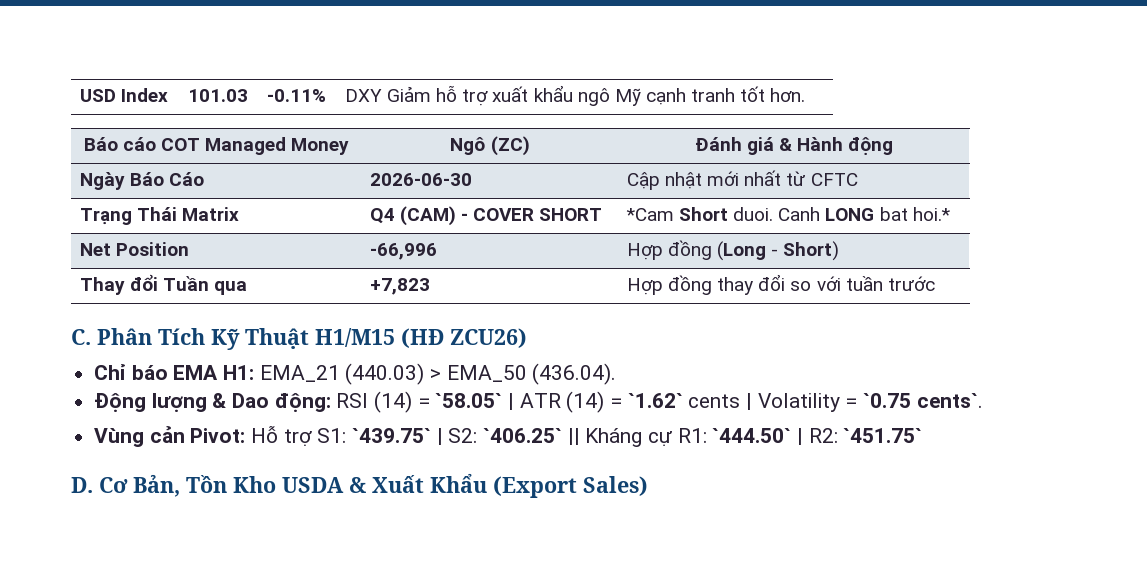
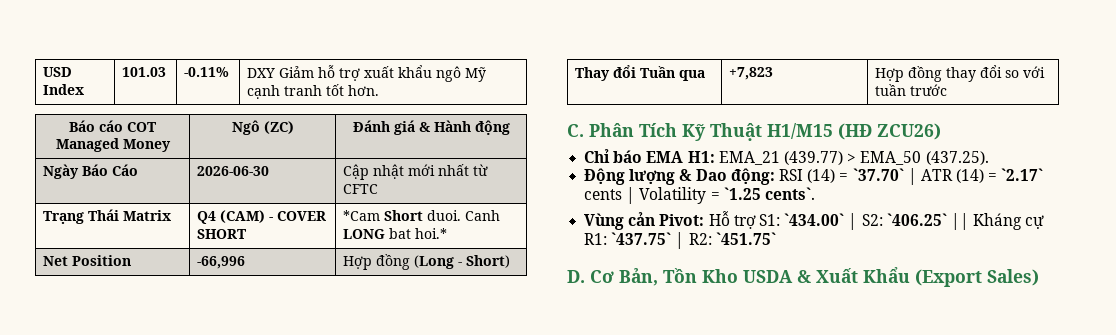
- Chỉ báo EMA H1: EMA_21 (440.03) > EMA_50 (436.04).
+ Chỉ báo EMA H1: EMA_21 (439.77) > EMA_50 (437.25).
- Động lượng & Dao động: RSI (14) = `58.05` | ATR (14) = `1.62` cents | Volatility = `0.75 cents`.
+ Động lượng & Dao động: RSI (14) = `37.70` | ATR (14) = `2.17` cents | Volatility = `1.25 cents`.
- Vùng cản Pivot: Hỗ trợ S1: `439.75` | S2: `406.25` || Kháng cự R1: `444.50` | R2: `451.75`
+ Vùng cản Pivot: Hỗ trợ S1: `434.00` | S2: `406.25` || Kháng cự R1: `437.75` | R2: `451.75`

